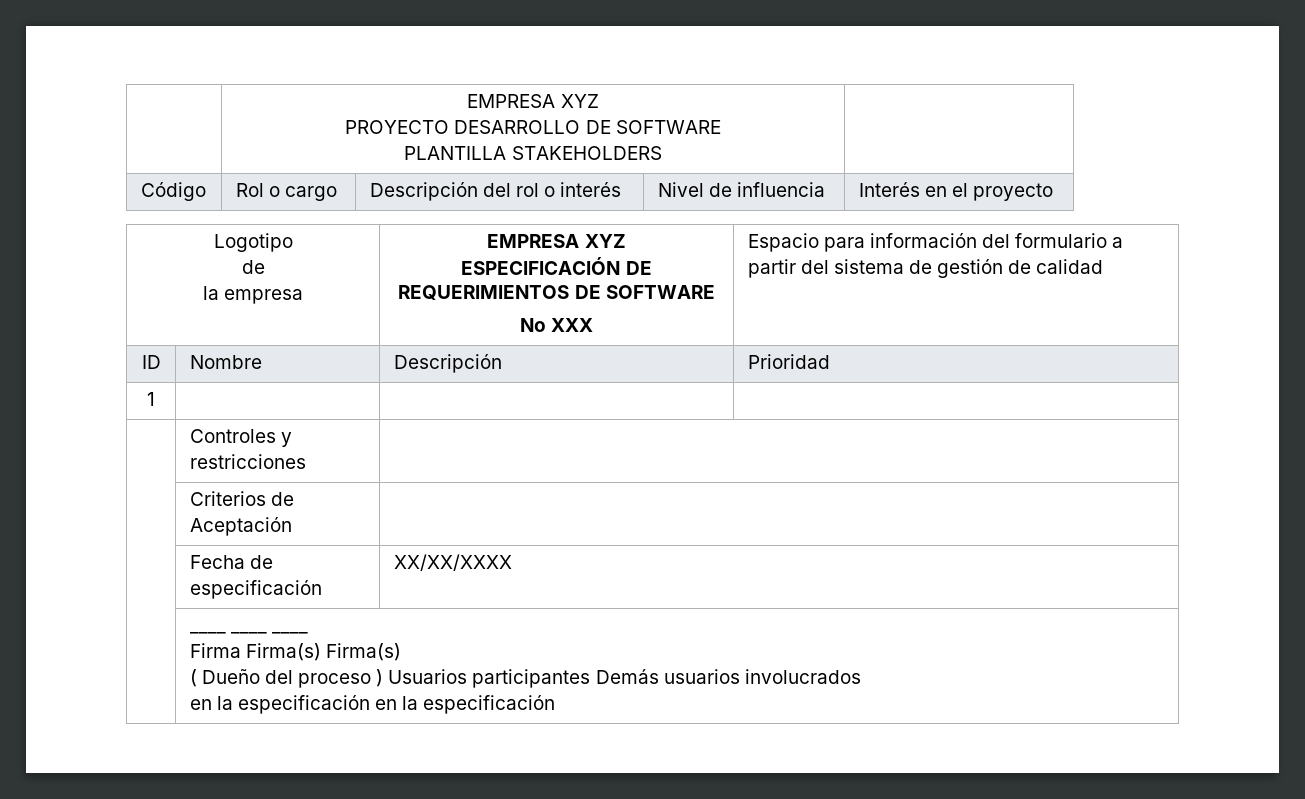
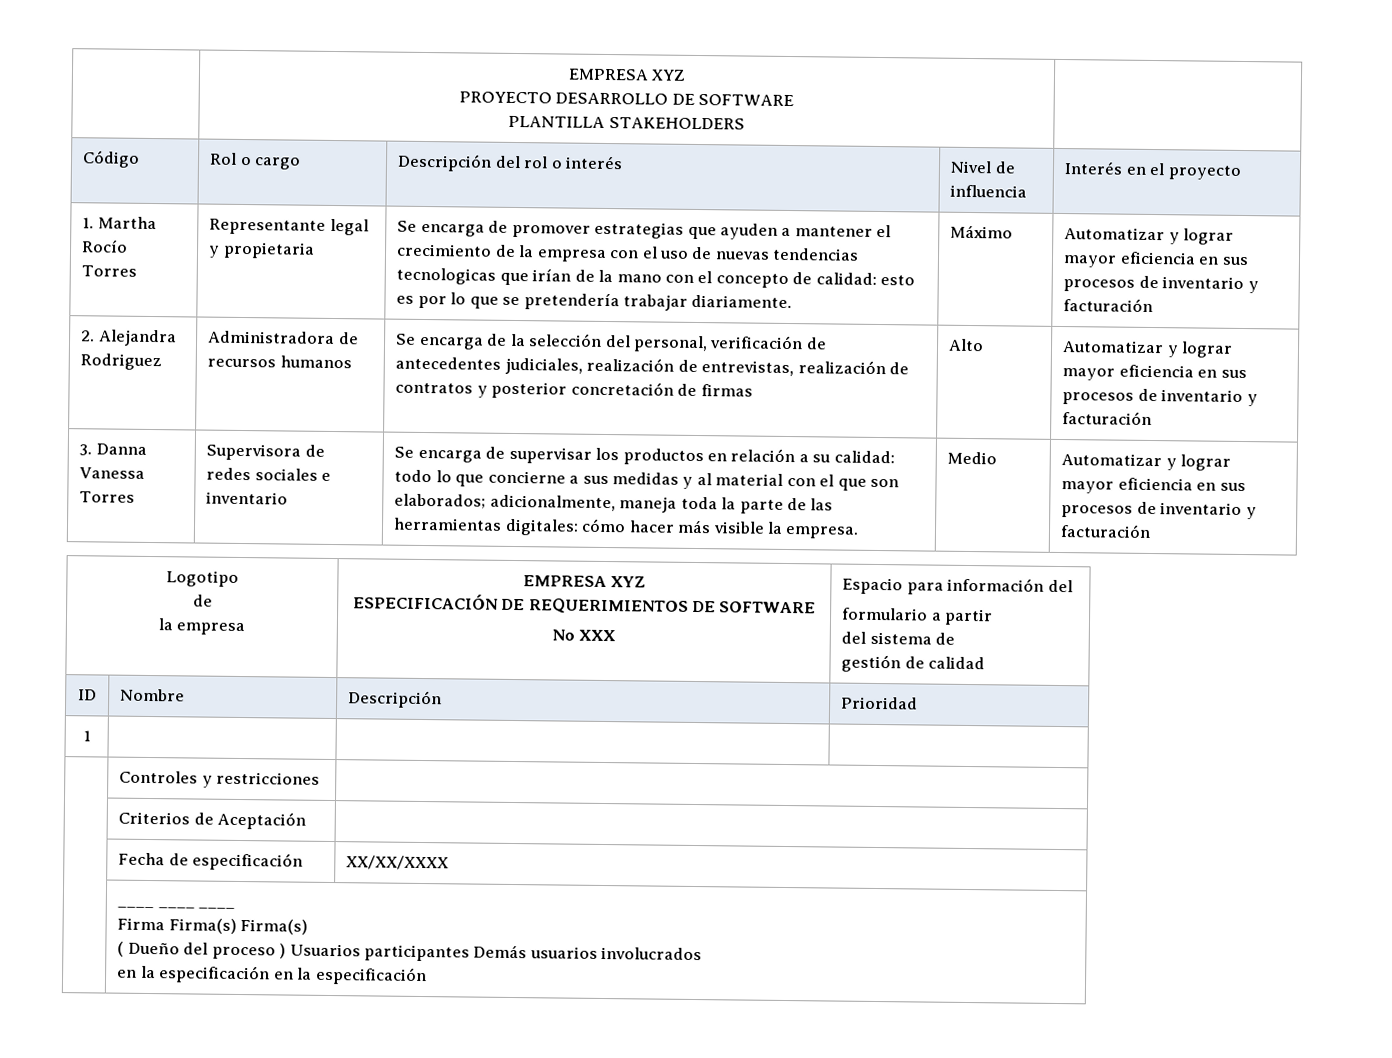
+ 1. Martha Rocío Torres | Representante legal y propietaria | Se encarga de promover estrategias que ayuden a mantener el crecimiento de la empresa con el uso de nuevas tendencias tecnologicas que irían de la mano con el concepto de calidad: esto es por lo que se pretendería trabajar diariamente. | Máximo | Automatizar y lograr mayor eficiencia en sus procesos de inventario y facturación
+ 2. Alejandra Rodriguez | Administradora de recursos humanos | Se encarga de la selección del personal, verificación de antecedentes judiciales, realización de entrevistas, realización de contratos y posterior concretación de firmas | Alto | Automatizar y lograr mayor eficiencia en sus procesos de inventario y facturación
+ 3. Danna Vanessa Torres | Supervisora de redes sociales e inventario | Se encarga de supervisar los productos en relación a su calidad: todo lo que concierne a sus medidas y al material con el que son elaborados; adicionalmente, maneja toda la parte de las herramientas digitales: cómo hacer más visible la empresa. | Medio | Automatizar y lograr mayor eficiencia en sus procesos de inventario y facturación
  Logotipo
  de
  la empresa | EMPRESA XYZ
  ESPECIFICACIÓN DE REQUERIMIENTOS DE SOFTWARE
- No XXX | Espacio para información del formulario a partir del sistema de gestión de calidad
+ No XXX | Espacio para información del
+ formulario a partir
+ del sistema de
+ gestión de calidad

